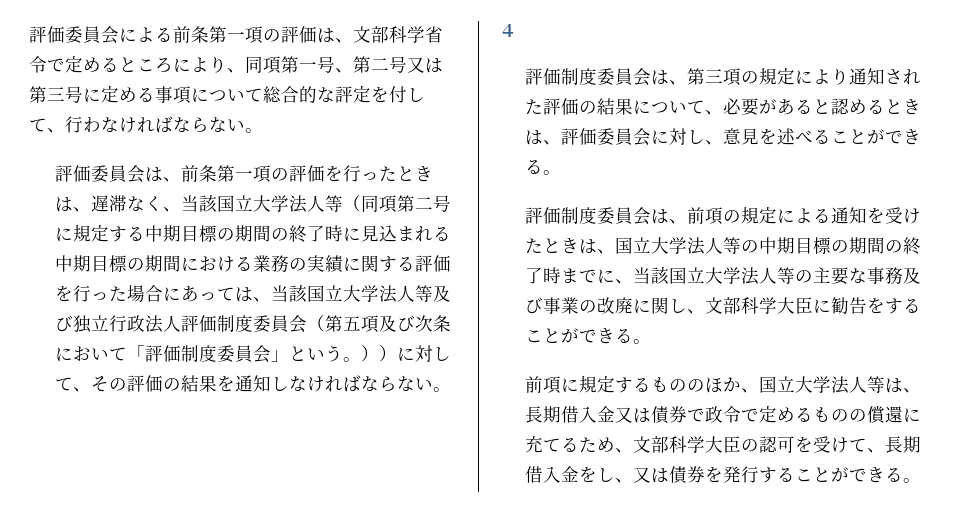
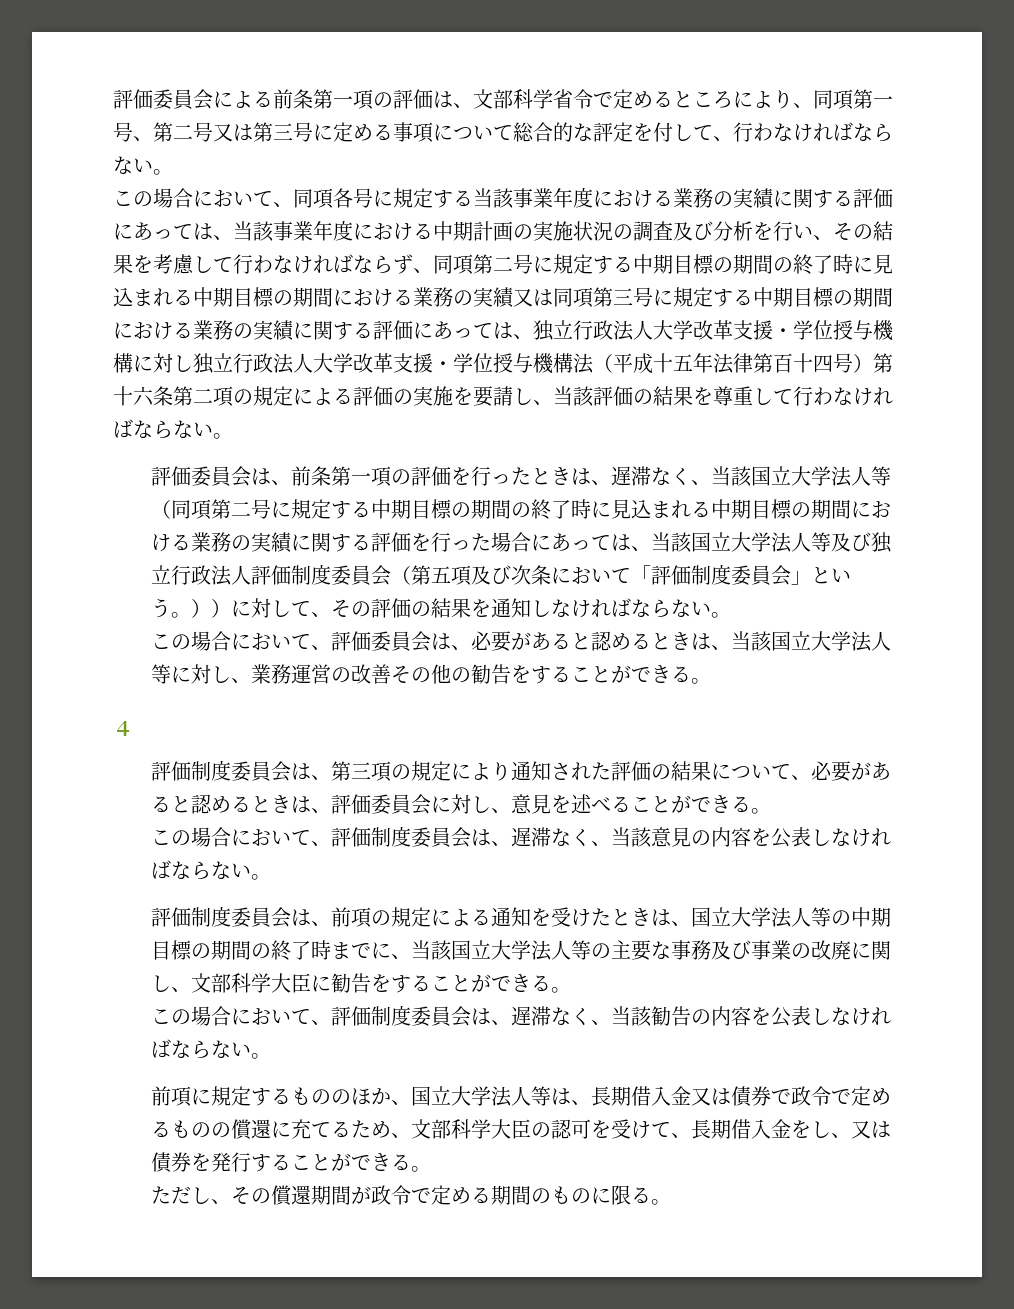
+ この場合において、同項各号に規定する当該事業年度における業務の実績に関する評価にあっては、当該事業年度における中期計画の実施状況の調査及び分析を行い、その結果を考慮して行わなければならず、同項第二号に規定する中期目標の期間の終了時に見込まれる中期目標の期間における業務の実績又は同項第三号に規定する中期目標の期間における業務の実績に関する評価にあっては、独立行政法人大学改革支援・学位授与機構に対し独立行政法人大学改革支援・学位授与機構法（平成十五年法律第百十四号）第十六条第二項の規定による評価の実施を要請し、当該評価の結果を尊重して行わなければならない。
+ この場合において、評価委員会は、必要があると認めるときは、当該国立大学法人等に対し、業務運営の改善その他の勧告をすることができる。
+ この場合において、評価制度委員会は、遅滞なく、当該意見の内容を公表しなければならない。
+ この場合において、評価制度委員会は、遅滞なく、当該勧告の内容を公表しなければならない。
+ ただし、その償還期間が政令で定める期間のものに限る。

